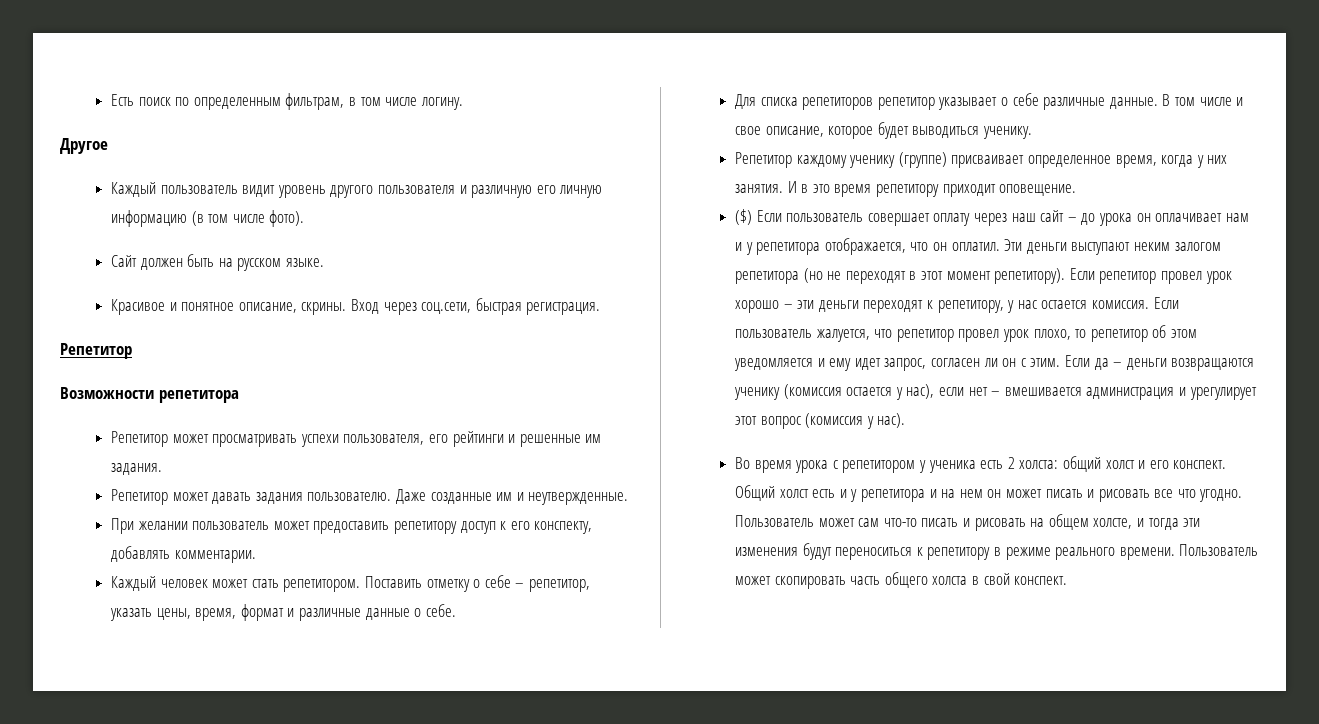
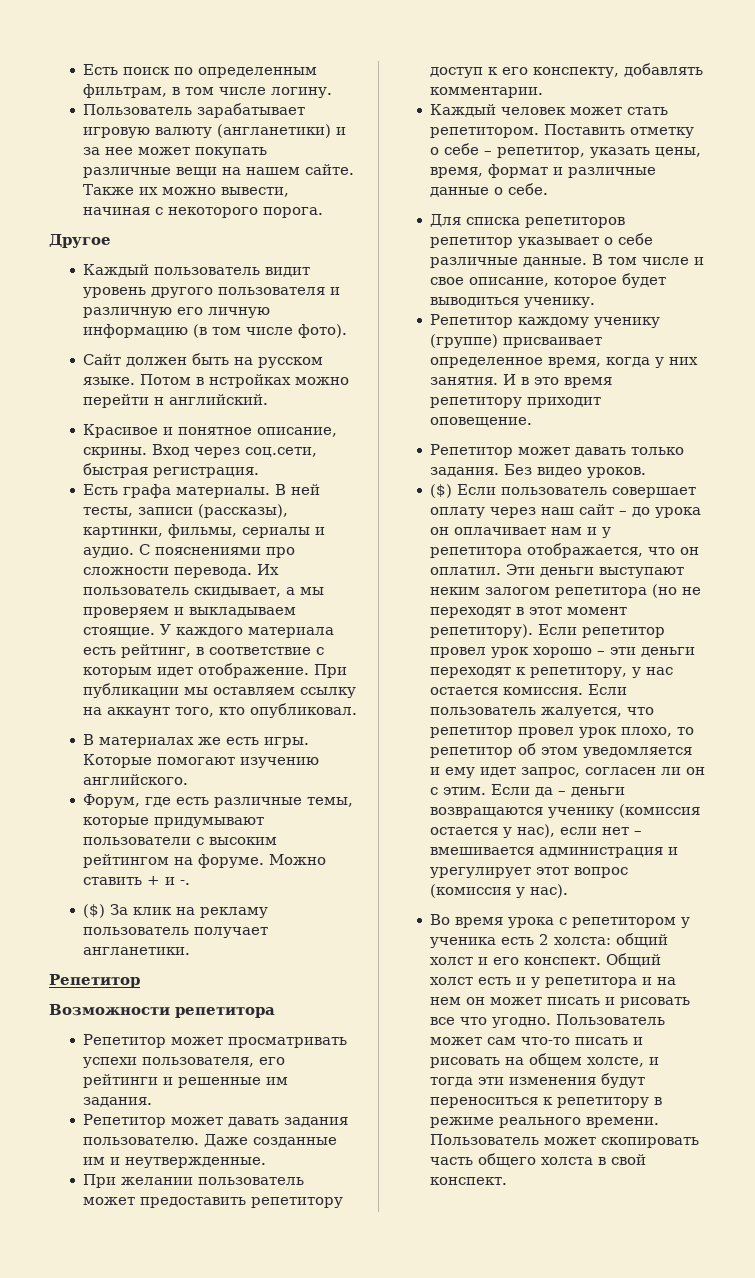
+ Пользователь зарабатывает игровую валюту (англанетики) и за нее может покупать различные вещи на нашем сайте. Также их можно вывести, начиная с некоторого порога.
+ Потом в нстройках можно перейти н английский.
+ Есть графа материалы. В ней тесты, записи (рассказы), картинки, фильмы, сериалы и аудио. С пояснениями про сложности перевода. Их пользователь скидывает, а мы проверяем и выкладываем стоящие. У каждого материала есть рейтинг, в соответствие с которым идет отображение. При публикации мы оставляем ссылку на аккаунт того, кто опубликовал.
+ В материалах же есть игры. Которые помогают изучению английского.
+ Форум, где есть различные темы, которые придумывают пользователи с высоким рейтингом на форуме. Можно ставить + и -.
+ ($) За клик на рекламу пользователь получает англанетики.
+ Репетитор может давать только задания. Без видео уроков.

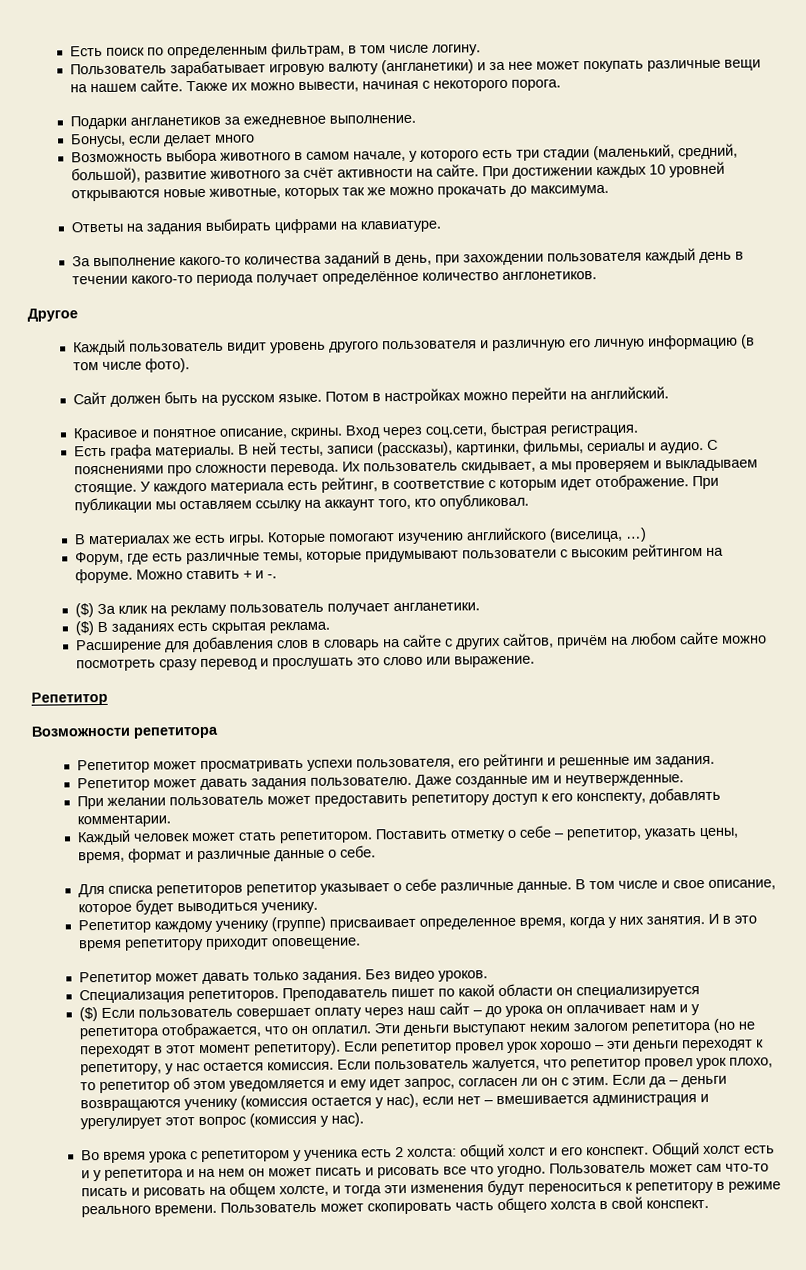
+ Подарки англанетиков за ежедневное выполнение.
+ Бонусы, если делает много
+ Возможность выбора животного в самом начале, у которого есть три стадии (маленький, средний, большой), развитие животного за счёт активности на сайте. При достижении каждых 10 уровней открываются новые животные, которых так же можно прокачать до максимума.
+ Ответы на задания выбирать цифрами на клавиатуре.
+ За выполнение какого-то количества заданий в день, при захождении пользователя каждый день в течении какого-то периода получает определённое количество англонетиков.
- Потом в нстройках можно перейти н английский.
+ Потом в настройках можно перейти на английский.
- Которые помогают изучению английского.
+ Которые помогают изучению английского (виселица, …)
+ ($) В заданиях есть скрытая реклама.
+ Расширение для добавления слов в словарь на сайте с других сайтов, причём на любом сайте можно посмотреть сразу перевод и прослушать это слово или выражение.
+ Специализация репетиторов. Преподаватель пишет по какой области он специализируется

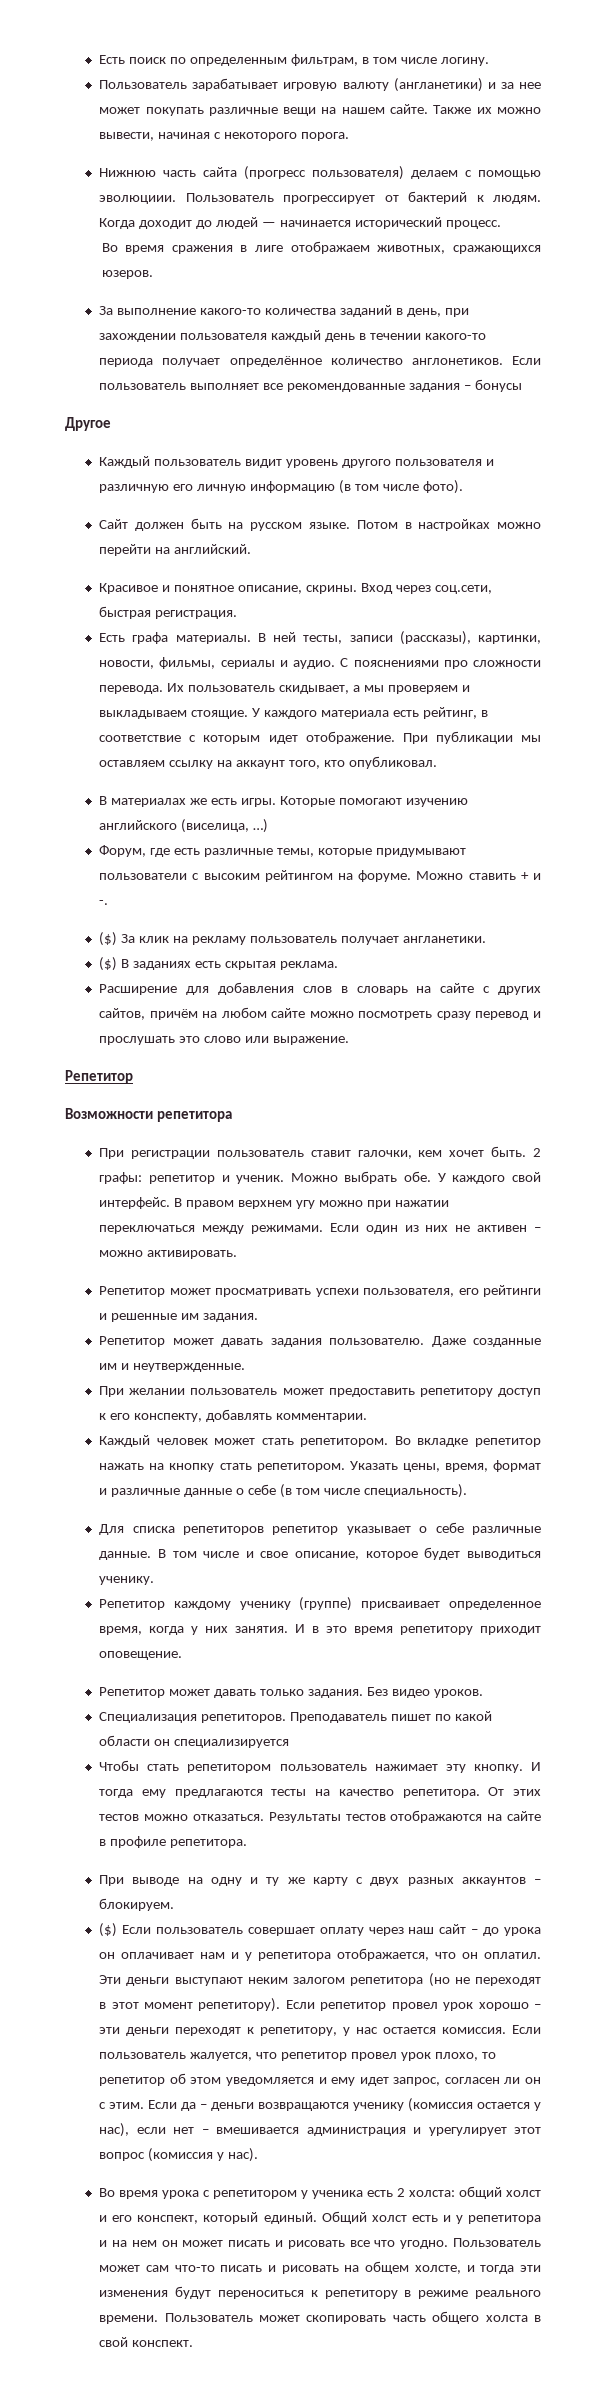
- Подарки англанетиков за ежедневное выполнение.
- Бонусы, если делает много
- Возможность выбора животного в самом начале, у которого есть три стадии (маленький, средний, большой), развитие животного за счёт активности на сайте. При достижении каждых 10 уровней открываются новые животные, которых так же можно прокачать до максимума.
- Ответы на задания выбирать цифрами на клавиатуре.
+ Нижнюю часть сайта (прогресс пользователя) делаем с помощью эволюциии. Пользователь прогрессирует от бактерий к людям. Когда доходит до людей — начинается исторический процесс.
+ Во время сражения в лиге отображаем животных, сражающихся юзеров.
+ Если пользователь выполняет все рекомендованные задания – бонусы
- В ней тесты, записи (рассказы), картинки, фильмы, сериалы и аудио.
+ В ней тесты, записи (рассказы), картинки, новости, фильмы, сериалы и аудио.
+ При регистрации пользователь ставит галочки, кем хочет быть. 2 графы: репетитор и ученик. Можно выбрать обе. У каждого свой интерфейс. В правом верхнем угу можно при нажатии переключаться между режимами. Если один из них не активен – можно активировать.
- Поставить отметку о себе – репетитор, указать цены, время, формат и различные данные о себе.
+ Во вкладке репетитор нажать на кнопку стать репетитором. Указать цены, время, формат и различные данные о себе (в том числе специальность).
+ Чтобы стать репетитором пользователь нажимает эту кнопку. И тогда ему предлагаются тесты на качество репетитора. От этих тестов можно отказаться. Результаты тестов отображаются на сайте в профиле репетитора.
+ При выводе на одну и ту же карту с двух разных аккаунтов – блокируем.
- Во время урока с репетитором у ученика есть 2 холста: общий холст и его конспект.
+ Во время урока с репетитором у ученика есть 2 холста: общий холст и его конспект, который единый.

